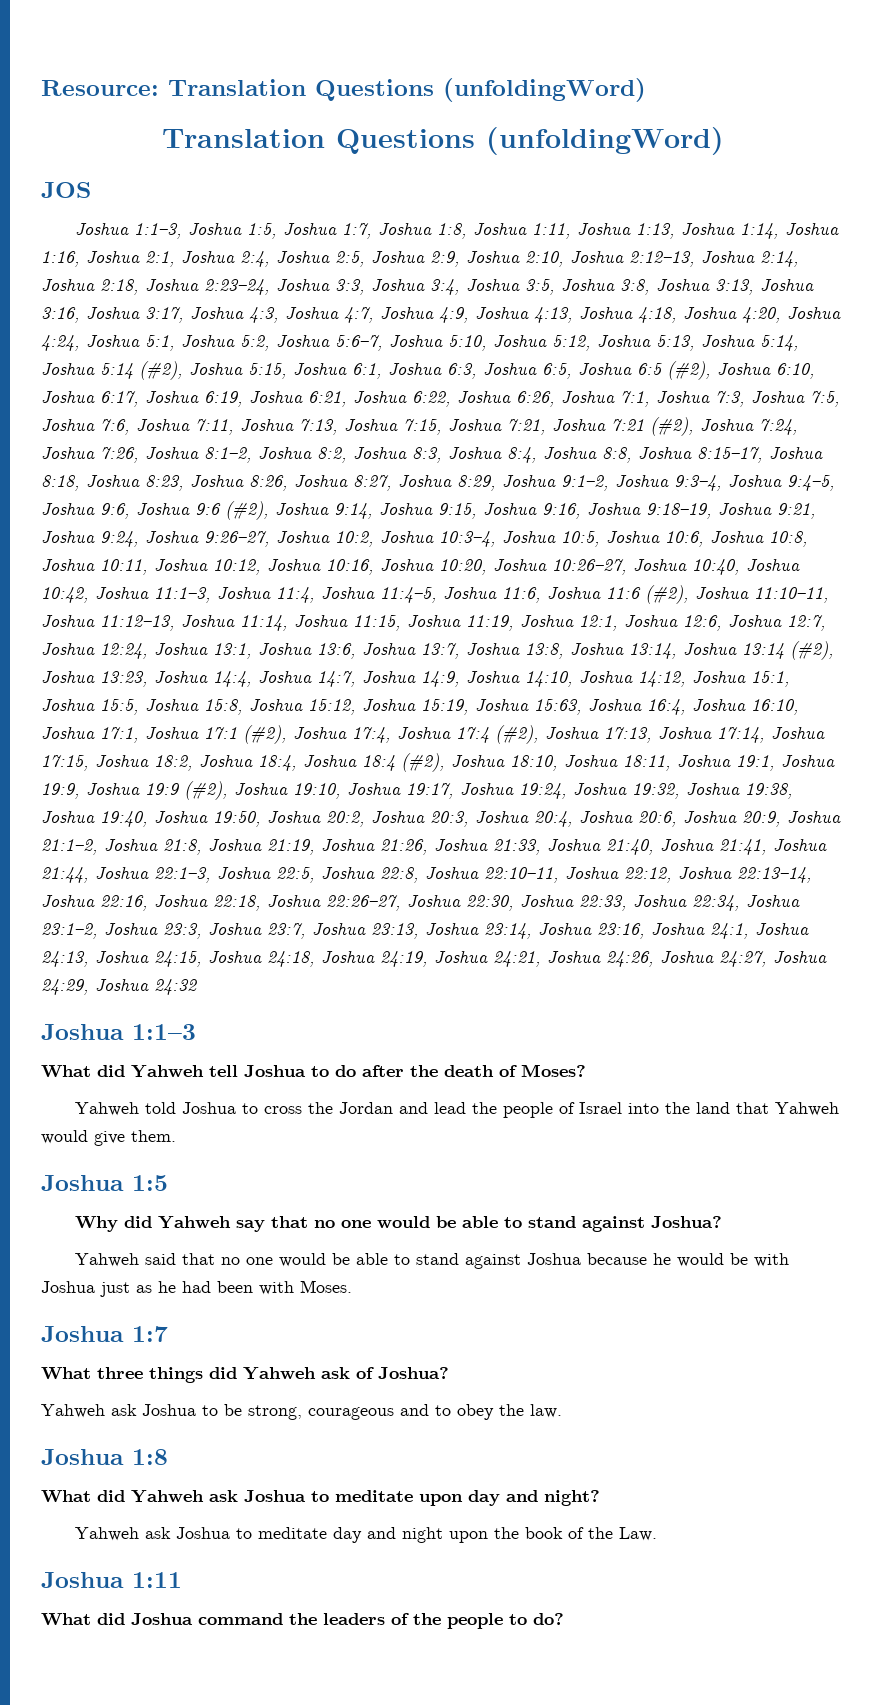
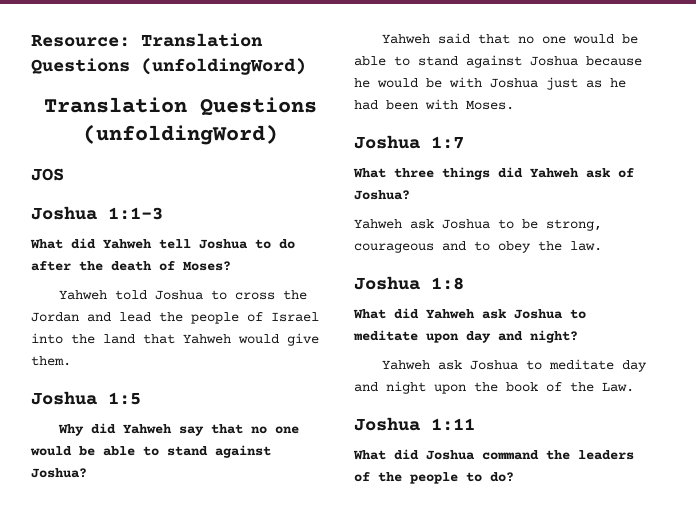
- Joshua 1:1–3, Joshua 1:5, Joshua 1:7, Joshua 1:8, Joshua 1:11, Joshua 1:13, Joshua 1:14, Joshua 1:16, Joshua 2:1, Joshua 2:4, Joshua 2:5, Joshua 2:9, Joshua 2:10, Joshua 2:12–13, Joshua 2:14, Joshua 2:18, Joshua 2:23–24, Joshua 3:3, Joshua 3:4, Joshua 3:5, Joshua 3:8, Joshua 3:13, Joshua 3:16, Joshua 3:17, Joshua 4:3, Joshua 4:7, Joshua 4:9, Joshua 4:13, Joshua 4:18, Joshua 4:20, Joshua 4:24, Joshua 5:1, Joshua 5:2, Joshua 5:6–7, Joshua 5:10, Joshua 5:12, Joshua 5:13, Joshua 5:14, Joshua 5:14 (#2), Joshua 5:15, Joshua 6:1, Joshua 6:3, Joshua 6:5, Joshua 6:5 (#2), Joshua 6:10, Joshua 6:17, Joshua 6:19, Joshua 6:21, Joshua 6:22, Joshua 6:26, Joshua 7:1, Joshua 7:3, Joshua 7:5, Joshua 7:6, Joshua 7:11, Joshua 7:13, Joshua 7:15, Joshua 7:21, Joshua 7:21 (#2), Joshua 7:24, Joshua 7:26, Joshua 8:1–2, Joshua 8:2, Joshua 8:3, Joshua 8:4, Joshua 8:8, Joshua 8:15–17, Joshua 8:18, Joshua 8:23, Joshua 8:26, Joshua 8:27, Joshua 8:29, Joshua 9:1–2, Joshua 9:3–4, Joshua 9:4–5, Joshua 9:6, Joshua 9:6 (#2), Joshua 9:14, Joshua 9:15, Joshua 9:16, Joshua 9:18–19, Joshua 9:21, Joshua 9:24, Joshua 9:26–27, Joshua 10:2, Joshua 10:3–4, Joshua 10:5, Joshua 10:6, Joshua 10:8, Joshua 10:11, Joshua 10:12, Joshua 10:16, Joshua 10:20, Joshua 10:26–27, Joshua 10:40, Joshua 10:42, Joshua 11:1–3, Joshua 11:4, Joshua 11:4–5, Joshua 11:6, Joshua 11:6 (#2), Joshua 11:10–11, Joshua 11:12–13, Joshua 11:14, Joshua 11:15, Joshua 11:19, Joshua 12:1, Joshua 12:6, Joshua 12:7, Joshua 12:24, Joshua 13:1, Joshua 13:6, Joshua 13:7, Joshua 13:8, Joshua 13:14, Joshua 13:14 (#2), Joshua 13:23, Joshua 14:4, Joshua 14:7, Joshua 14:9, Joshua 14:10, Joshua 14:12, Joshua 15:1, Joshua 15:5, Joshua 15:8, Joshua 15:12, Joshua 15:19, Joshua 15:63, Joshua 16:4, Joshua 16:10, Joshua 17:1, Joshua 17:1 (#2), Joshua 17:4, Joshua 17:4 (#2), Joshua 17:13, Joshua 17:14, Joshua 17:15, Joshua 18:2, Joshua 18:4, Joshua 18:4 (#2), Joshua 18:10, Joshua 18:11, Joshua 19:1, Joshua 19:9, Joshua 19:9 (#2), Joshua 19:10, Joshua 19:17, Joshua 19:24, Joshua 19:32, Joshua 19:38, Joshua 19:40, Joshua 19:50, Joshua 20:2, Joshua 20:3, Joshua 20:4, Joshua 20:6, Joshua 20:9, Joshua 21:1–2, Joshua 21:8, Joshua 21:19, Joshua 21:26, Joshua 21:33, Joshua 21:40, Joshua 21:41, Joshua 21:44, Joshua 22:1–3, Joshua 22:5, Joshua 22:8, Joshua 22:10–11, Joshua 22:12, Joshua 22:13–14, Joshua 22:16, Joshua 22:18, Joshua 22:26–27, Joshua 22:30, Joshua 22:33, Joshua 22:34, Joshua 23:1–2, Joshua 23:3, Joshua 23:7, Joshua 23:13, Joshua 23:14, Joshua 23:16, Joshua 24:1, Joshua 24:13, Joshua 24:15, Joshua 24:18, Joshua 24:19, Joshua 24:21, Joshua 24:26, Joshua 24:27, Joshua 24:29, Joshua 24:32

